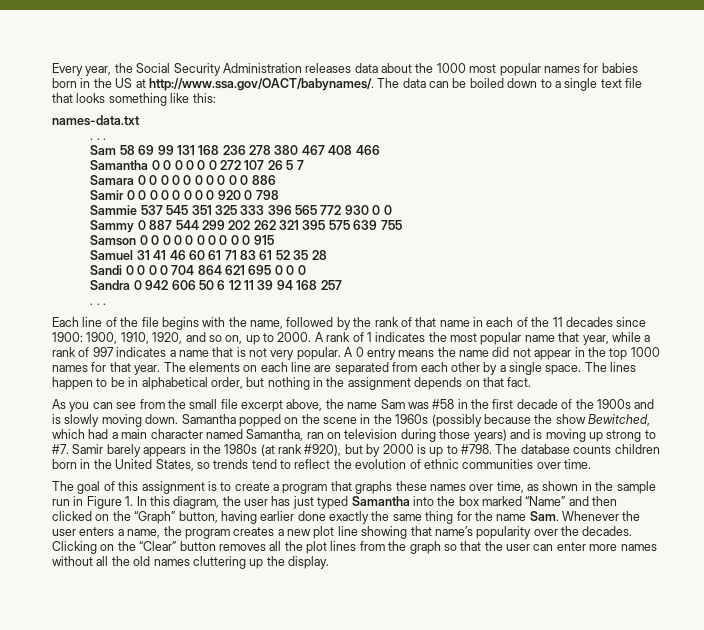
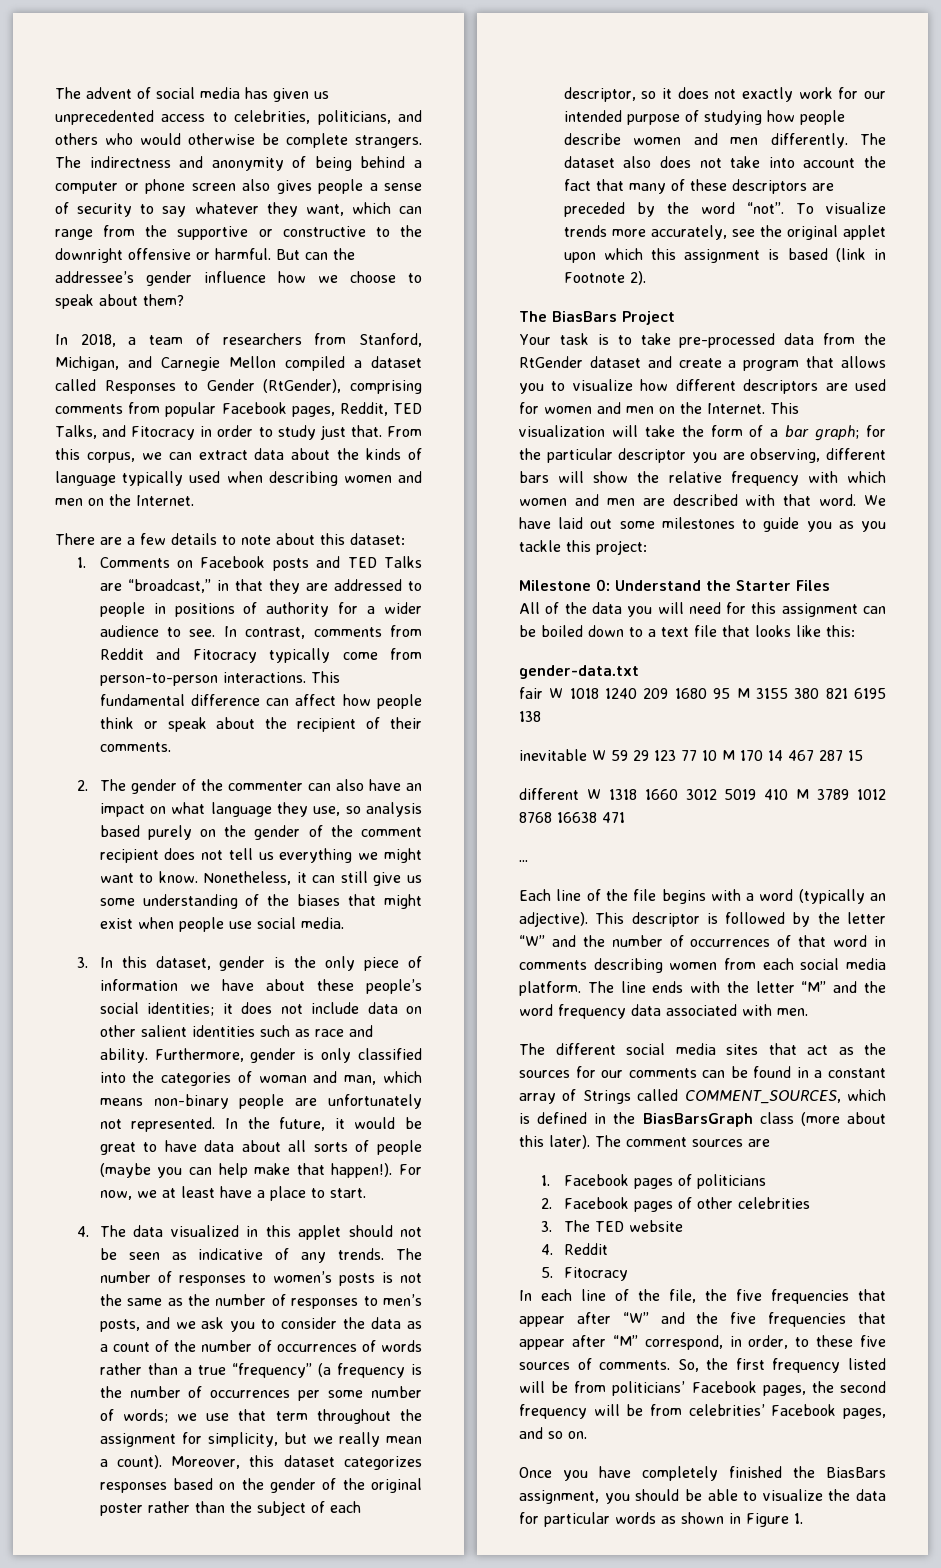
- Every year, the Social Security Administration releases data about the 1000 most popular names for babies born in the US at http://www.ssa.gov/OACT/babynames/. The data can be boiled down to a single text file that looks something like this:
+ The advent of social media has given us unprecedented access to celebrities, politicians, and others who would otherwise be complete strangers. The indirectness and anonymity of being behind a computer or phone screen also gives people a sense of security to say whatever they want, which can range from the supportive or constructive to the downright offensive or harmful. But can the addressee’s gender influence how we choose to speak about them?
+ In 2018, a team of researchers from Stanford, Michigan, and Carnegie Mellon compiled a dataset called Responses to Gender (RtGender), comprising comments from popular Facebook pages, Reddit, TED Talks, and Fitocracy in order to study just that. From this corpus, we can extract data about the kinds of language typically used when describing women and men on the Internet.
+ There are a few details to note about this dataset:
+ 1. Comments on Facebook posts and TED Talks are “broadcast,” in that they are addressed to people in positions of authority for a wider audience to see. In contrast, comments from Reddit and Fitocracy typically come from person-to-person interactions. This fundamental difference can affect how people think or speak about the recipient of their comments.
+ 2. The gender of the commenter can also have an impact on what language they use, so analysis based purely on the gender of the comment recipient does not tell us everything we might want to know. Nonetheless, it can still give us some understanding of the biases that might exist when people use social media.
+ 3. In this dataset, gender is the only piece of information we have about these people’s social identities; it does not include data on other salient identities such as race and ability. Furthermore, gender is only classified into the categories of woman and man, which means non-binary people are unfortunately not represented. In the future, it would be great to have data about all sorts of people (maybe you can help make that happen!). For now, we at least have a place to start.
+ 4. The data visualized in this applet should not be seen as indicative of any trends. The number of responses to women’s posts is not the same as the number of responses to men’s posts, and we ask you to consider the data as a count of the number of occurrences of words rather than a true “frequency” (a frequency is the number of occurrences per some number of words; we use that term throughout the assignment for simplicity, but we really mean a count). Moreover, this dataset categorizes responses based on the gender of the original poster rather than the subject of each descriptor, so it does not exactly work for our intended purpose of studying how people describe women and men differently. The dataset also does not take into account the fact that many of these descriptors are preceded by the word “not”. To visualize trends more accurately, see the original applet upon which this assignment is based (link in Footnote 2).
+ The BiasBars Project
+ Your task is to take pre-processed data from the RtGender dataset and create a program that allows you to visualize how different descriptors are used for women and men on the Internet. This visualization will take the form of a bar graph; for the particular descriptor you are observing, different bars will show the relative frequency with which women and men are described with that word. We have laid out some milestones to guide you as you tackle this project:
+ Milestone 0: Understand the Starter Files
+ All of the data you will need for this assignment can be boiled down to a text file that looks like this:
- names-data.txt
- . . .
- Sam 58 69 99 131 168 236 278 380 467 408 466
- Samantha 0 0 0 0 0 0 272 107 26 5 7
- Samara 0 0 0 0 0 0 0 0 0 0 886
- Samir 0 0 0 0 0 0 0 0 920 0 798
- Sammie 537 545 351 325 333 396 565 772 930 0 0
- Sammy 0 887 544 299 202 262 321 395 575 639 755
- Samson 0 0 0 0 0 0 0 0 0 0 915
- Samuel 31 41 46 60 61 71 83 61 52 35 28
- Sandi 0 0 0 0 704 864 621 695 0 0 0
- Sandra 0 942 606 50 6 12 11 39 94 168 257
- . . .
+ gender-data.txt
+ fair W 1018 1240 209 1680 95 M 3155 380 821 6195 138
+ inevitable W 59 29 123 77 10 M 170 14 467 287 15
+ different W 1318 1660 3012 5019 410 M 3789 1012 8768 16638 471
+ ...
- Each line of the file begins with the name, followed by the rank of that name in each of the 11 decades since 1900: 1900, 1910, 1920, and so on, up to 2000. A rank of 1 indicates the most popular name that year, while a rank of 997 indicates a name that is not very popular. A 0 entry means the name did not appear in the top 1000 names for that year. The elements on each line are separated from each other by a single space. The lines happen to be in alphabetical order, but nothing in the assignment depends on that fact.
- As you can see from the small file excerpt above, the name Sam was #58 in the first decade of the 1900s and is slowly moving down. Samantha popped on the scene in the 1960s (possibly because the show Bewitched, which had a main character named Samantha, ran on television during those years) and is moving up strong to #7. Samir barely appears in the 1980s (at rank #920), but by 2000 is up to #798. The database counts children born in the United States, so trends tend to reflect the evolution of ethnic communities over time.
- The goal of this assignment is to create a program that graphs these names over time, as shown in the sample run in Figure 1. In this diagram, the user has just typed Samantha into the box marked “Name” and then clicked on the “Graph” button, having earlier done exactly the same thing for the name Sam. Whenever the user enters a name, the program creates a new plot line showing that name’s popularity over the decades. Clicking on the “Clear” button removes all the plot lines from the graph so that the user can enter more names without all the old names cluttering up the display.
+ Each line of the file begins with a word (typically an adjective). This descriptor is followed by the letter “W” and the number of occurrences of that word in comments describing women from each social media platform. The line ends with the letter “M” and the word frequency data associated with men.
+ The different social media sites that act as the sources for our comments can be found in a constant array of Strings called COMMENT_SOURCES, which is defined in the BiasBarsGraph class (more about this later). The comment sources are
+ 1. Facebook pages of politicians
+ 2. Facebook pages of other celebrities
+ 3. The TED website
+ 4. Reddit
+ 5. Fitocracy
+ In each line of the file, the five frequencies that appear after “W” and the five frequencies that appear after “M” correspond, in order, to these five sources of comments. So, the first frequency listed will be from politicians’ Facebook pages, the second frequency will be from celebrities’ Facebook pages, and so on.
+ Once you have completely finished the BiasBars assignment, you should be able to visualize the data for particular words as shown in Figure 1.

